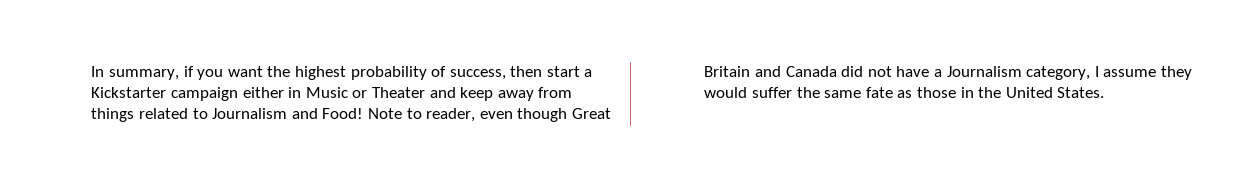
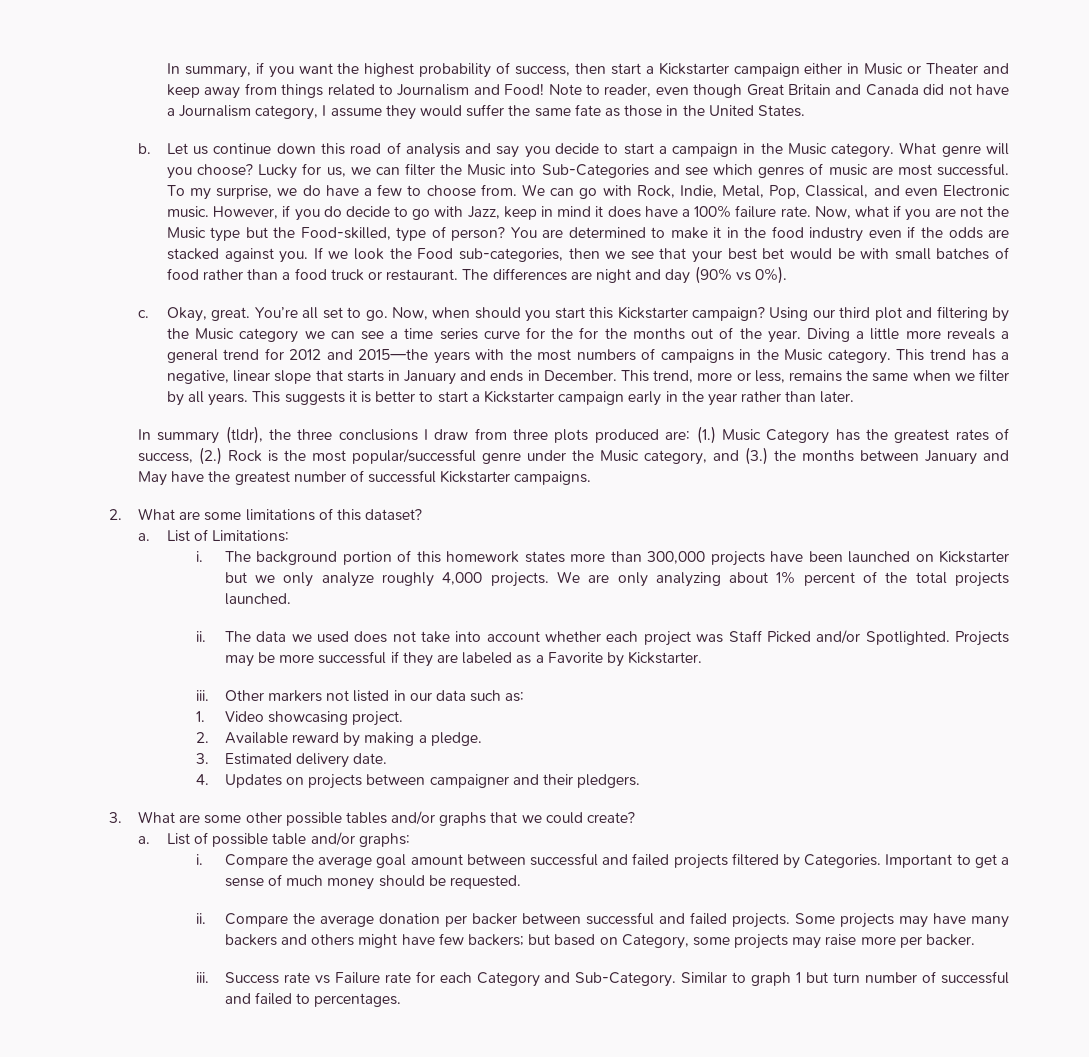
+ b. Let us continue down this road of analysis and say you decide to start a campaign in the Music category. What genre will you choose? Lucky for us, we can filter the Music into Sub-Categories and see which genres of music are most successful. To my surprise, we do have a few to choose from. We can go with Rock, Indie, Metal, Pop, Classical, and even Electronic music. However, if you do decide to go with Jazz, keep in mind it does have a 100% failure rate. Now, what if you are not the Music type but the Food-skilled, type of person? You are determined to make it in the food industry even if the odds are stacked against you. If we look the Food sub-categories, then we see that your best bet would be with small batches of food rather than a food truck or restaurant. The differences are night and day (90% vs 0%).
+ c. Okay, great. You’re all set to go. Now, when should you start this Kickstarter campaign? Using our third plot and filtering by the Music category we can see a time series curve for the for the months out of the year. Diving a little more reveals a general trend for 2012 and 2015—the years with the most numbers of campaigns in the Music category. This trend has a negative, linear slope that starts in January and ends in December. This trend, more or less, remains the same when we filter by all years. This suggests it is better to start a Kickstarter campaign early in the year rather than later.
+ In summary (tldr), the three conclusions I draw from three plots produced are: (1.) Music Category has the greatest rates of success, (2.) Rock is the most popular/successful genre under the Music category, and (3.) the months between January and May have the greatest number of successful Kickstarter campaigns.
+ 2. What are some limitations of this dataset?
+ a. List of Limitations:
+ i. The background portion of this homework states more than 300,000 projects have been launched on Kickstarter but we only analyze roughly 4,000 projects. We are only analyzing about 1% percent of the total projects launched.
+ ii. The data we used does not take into account whether each project was Staff Picked and/or Spotlighted. Projects may be more successful if they are labeled as a Favorite by Kickstarter.
+ iii. Other markers not listed in our data such as:
+ 1. Video showcasing project.
+ 2. Available reward by making a pledge.
+ 3. Estimated delivery date.
+ 4. Updates on projects between campaigner and their pledgers.
+ 3. What are some other possible tables and/or graphs that we could create?
+ a. List of possible table and/or graphs:
+ i. Compare the average goal amount between successful and failed projects filtered by Categories. Important to get a sense of much money should be requested.
+ ii. Compare the average donation per backer between successful and failed projects. Some projects may have many backers and others might have few backers; but based on Category, some projects may raise more per backer.
+ iii. Success rate vs Failure rate for each Category and Sub-Category. Similar to graph 1 but turn number of successful and failed to percentages.

